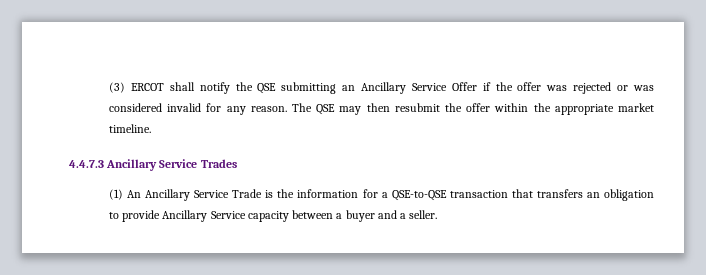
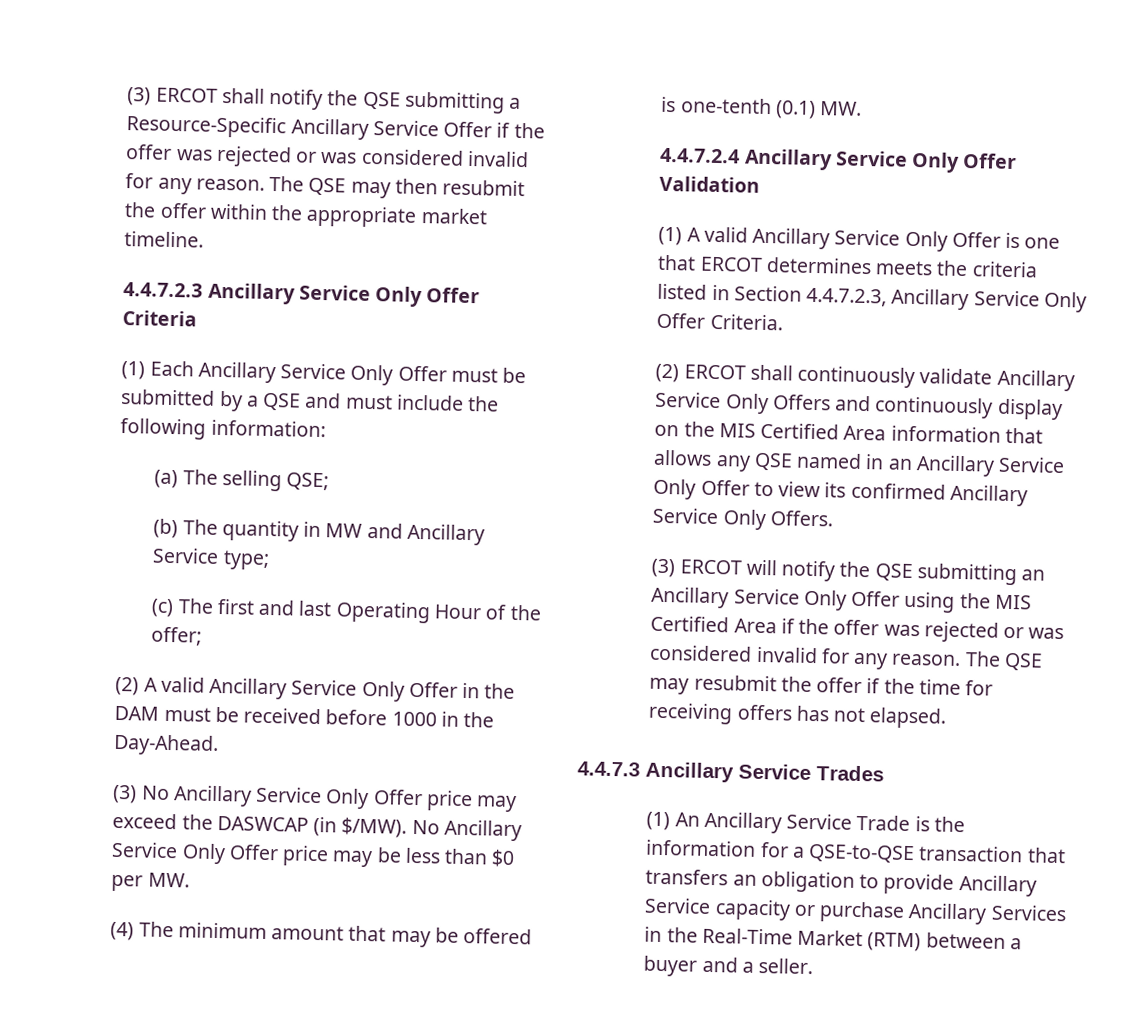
- (3) ERCOT shall notify the QSE submitting an Ancillary Service Offer if the offer was rejected or was considered invalid for any reason.
+ (3) ERCOT shall notify the QSE submitting a Resource-Specific Ancillary Service Offer if the offer was rejected or was considered invalid for any reason.
+ 4.4.7.2.3 Ancillary Service Only Offer Criteria
+ (1) Each Ancillary Service Only Offer must be submitted by a QSE and must include the following information:
+ (a) The selling QSE;
+ (b) The quantity in MW and Ancillary Service type;
+ (c) The first and last Operating Hour of the offer;
+ (2) A valid Ancillary Service Only Offer in the DAM must be received before 1000 in the Day-Ahead.
+ (3) No Ancillary Service Only Offer price may exceed the DASWCAP (in $/MW). No Ancillary Service Only Offer price may be less than $0 per MW.
+ (4) The minimum amount that may be offered is one-tenth (0.1) MW.
+ 4.4.7.2.4 Ancillary Service Only Offer Validation
+ (1) A valid Ancillary Service Only Offer is one that ERCOT determines meets the criteria listed in Section 4.4.7.2.3, Ancillary Service Only Offer Criteria.
+ (2) ERCOT shall continuously validate Ancillary Service Only Offers and continuously display on the MIS Certified Area information that allows any QSE named in an Ancillary Service Only Offer to view its confirmed Ancillary Service Only Offers.
+ (3) ERCOT will notify the QSE submitting an Ancillary Service Only Offer using the MIS Certified Area if the offer was rejected or was considered invalid for any reason. The QSE may resubmit the offer if the time for receiving offers has not elapsed.
- (1) An Ancillary Service Trade is the information for a QSE-to-QSE transaction that transfers an obligation to provide Ancillary Service capacity between a buyer and a seller.
+ (1) An Ancillary Service Trade is the information for a QSE-to-QSE transaction that transfers an obligation to provide Ancillary Service capacity or purchase Ancillary Services in the Real-Time Market (RTM) between a buyer and a seller.

